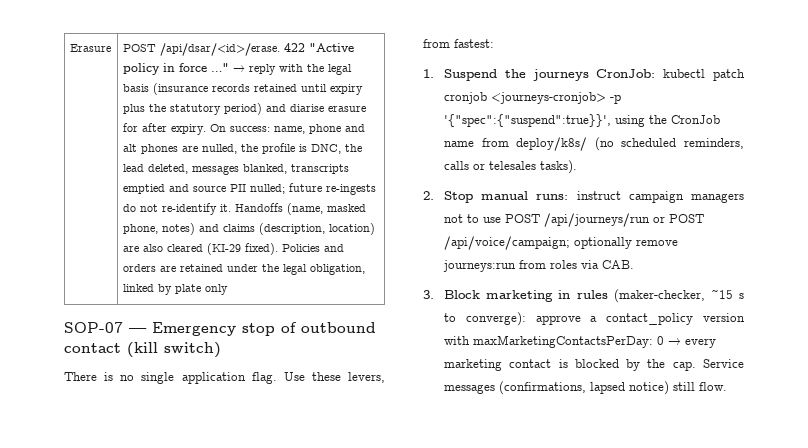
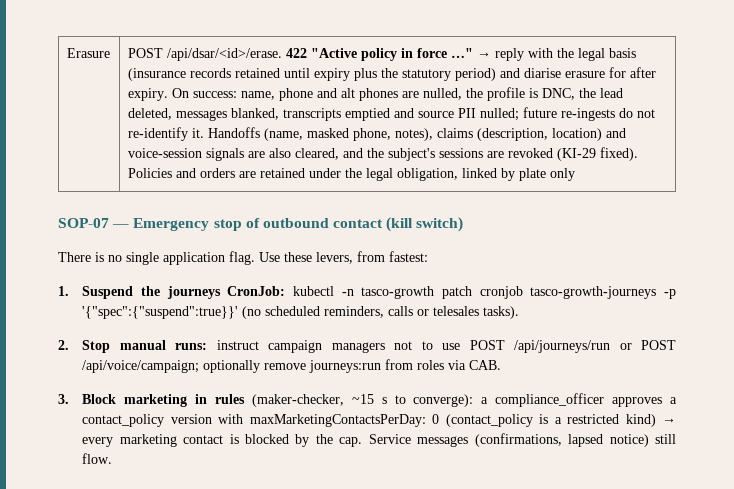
- Handoffs (name, masked phone, notes) and claims (description, location) are also cleared (KI-29 fixed).
+ Handoffs (name, masked phone, notes), claims (description, location) and voice-session signals are also cleared, and the subject's sessions are revoked (KI-29 fixed).
- 1. Suspend the journeys CronJob: kubectl patch cronjob <journeys-cronjob> -p '{"spec":{"suspend":true}}', using the CronJob name from deploy/k8s/ (no scheduled reminders, calls or telesales tasks).
+ 1. Suspend the journeys CronJob: kubectl -n tasco-growth patch cronjob tasco-growth-journeys -p '{"spec":{"suspend":true}}' (no scheduled reminders, calls or telesales tasks).
- 3. Block marketing in rules (maker-checker, ~15 s to converge): approve a contact_policy version with maxMarketingContactsPerDay: 0 → every marketing contact is blocked by the cap.
+ 3. Block marketing in rules (maker-checker, ~15 s to converge): a compliance_officer approves a contact_policy version with maxMarketingContactsPerDay: 0 (contact_policy is a restricted kind) → every marketing contact is blocked by the cap.

